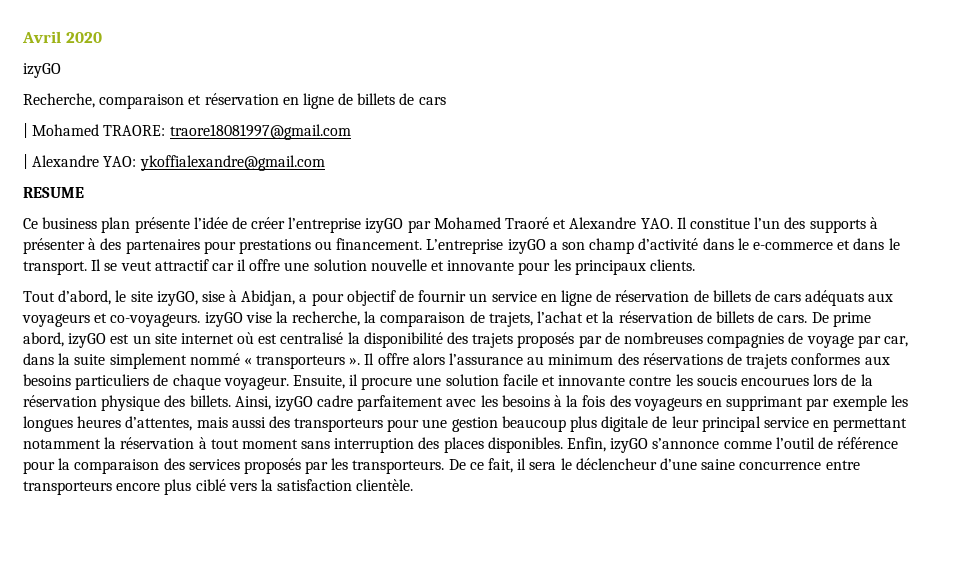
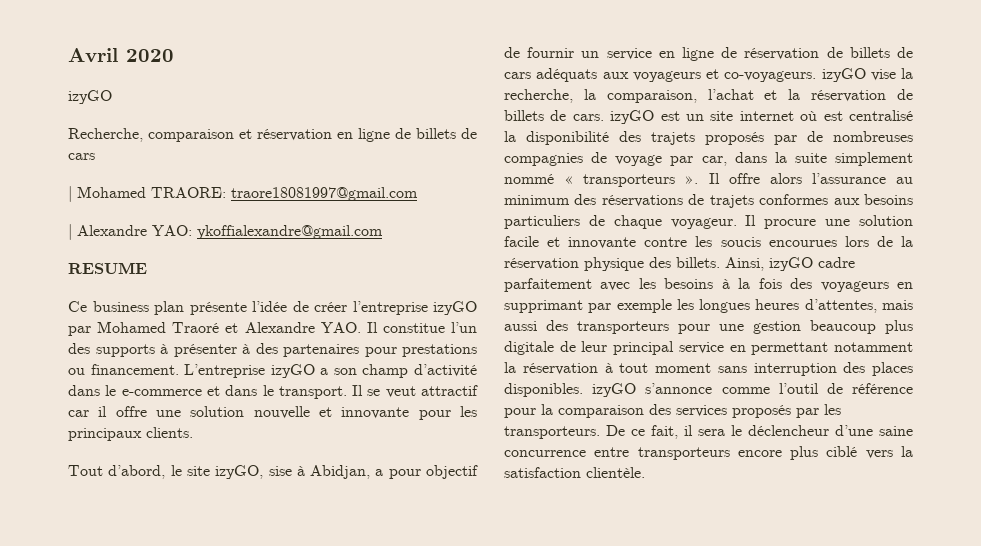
- Tout d’abord, le site izyGO, sise à Abidjan, a pour objectif de fournir un service en ligne de réservation de billets de cars adéquats aux voyageurs et co-voyageurs. izyGO vise la recherche, la comparaison de trajets, l’achat et la réservation de billets de cars. De prime abord, izyGO est un site internet où est centralisé la disponibilité des trajets proposés par de nombreuses compagnies de voyage par car, dans la suite simplement nommé « transporteurs ».
+ Tout d’abord, le site izyGO, sise à Abidjan, a pour objectif de fournir un service en ligne de réservation de billets de cars adéquats aux voyageurs et co-voyageurs. izyGO vise la recherche, la comparaison, l’achat et la réservation de billets de cars. izyGO est un site internet où est centralisé la disponibilité des trajets proposés par de nombreuses compagnies de voyage par car, dans la suite simplement nommé « transporteurs ».
- Ensuite, il procure une solution facile et innovante contre les soucis encourues lors de la réservation physique des billets.
+ Il procure une solution facile et innovante contre les soucis encourues lors de la réservation physique des billets.
- Ainsi, izyGO cadre parfaitement avec les besoins à la fois des voyageurs en supprimant par exemple les longues heures d’attentes, mais aussi des transporteurs pour une gestion beaucoup plus digitale de leur principal service en permettant notamment la réservation à tout moment sans interruption des places disponibles. Enfin, izyGO s’annonce comme l’outil de référence pour la comparaison des services proposés par les transporteurs.
+ Ainsi, izyGO cadre parfaitement avec les besoins à la fois des voyageurs en supprimant par exemple les longues heures d’attentes, mais aussi des transporteurs pour une gestion beaucoup plus digitale de leur principal service en permettant notamment la réservation à tout moment sans interruption des places disponibles. izyGO s’annonce comme l’outil de référence pour la comparaison des services proposés par les transporteurs.

